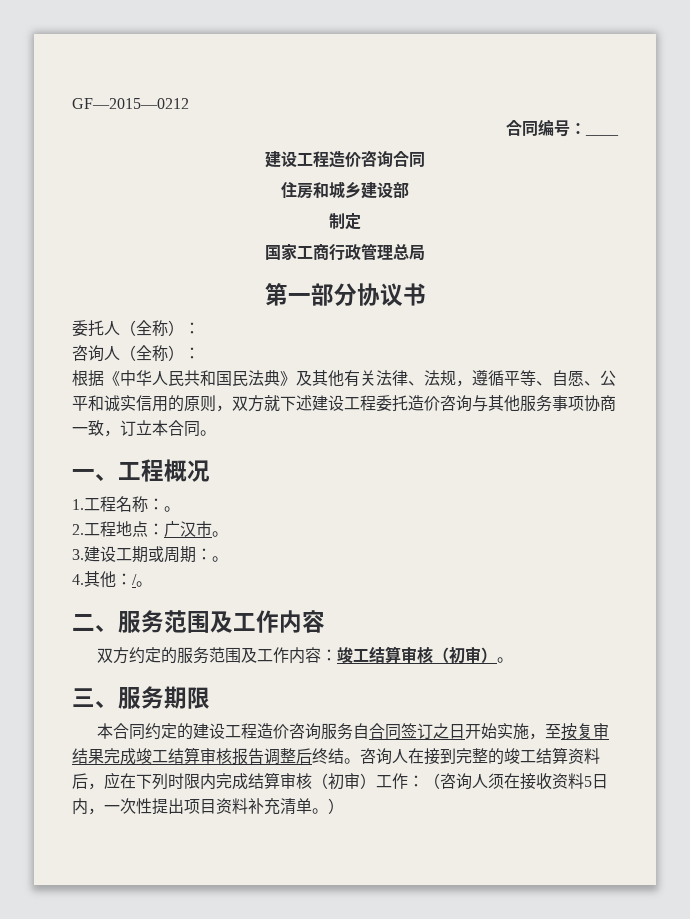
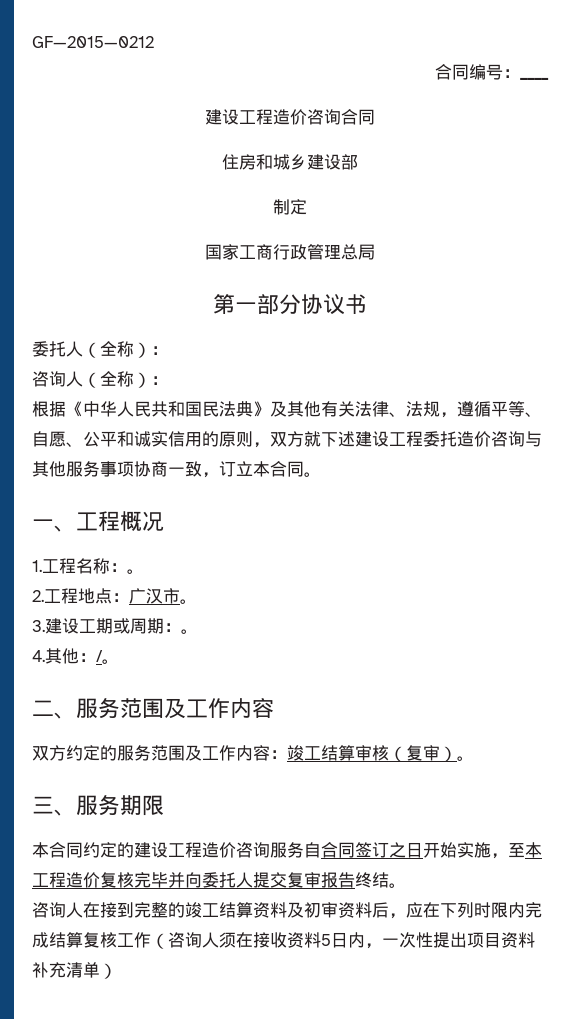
- 双方约定的服务范围及工作内容：竣工结算审核（初审）。
+ 双方约定的服务范围及工作内容：竣工结算审核（复审）。
- 本合同约定的建设工程造价咨询服务自合同签订之日开始实施，至按复审结果完成竣工结算审核报告调整后终结。咨询人在接到完整的竣工结算资料后，应在下列时限内完成结算审核（初审）工作：（咨询人须在接收资料5日内，一次性提出项目资料补充清单。）
+ 本合同约定的建设工程造价咨询服务自合同签订之日开始实施，至本工程造价复核完毕并向委托人提交复审报告终结。
+ 咨询人在接到完整的竣工结算资料及初审资料后，应在下列时限内完成结算复核工作（咨询人须在接收资料5日内，一次性提出项目资料补充清单）

